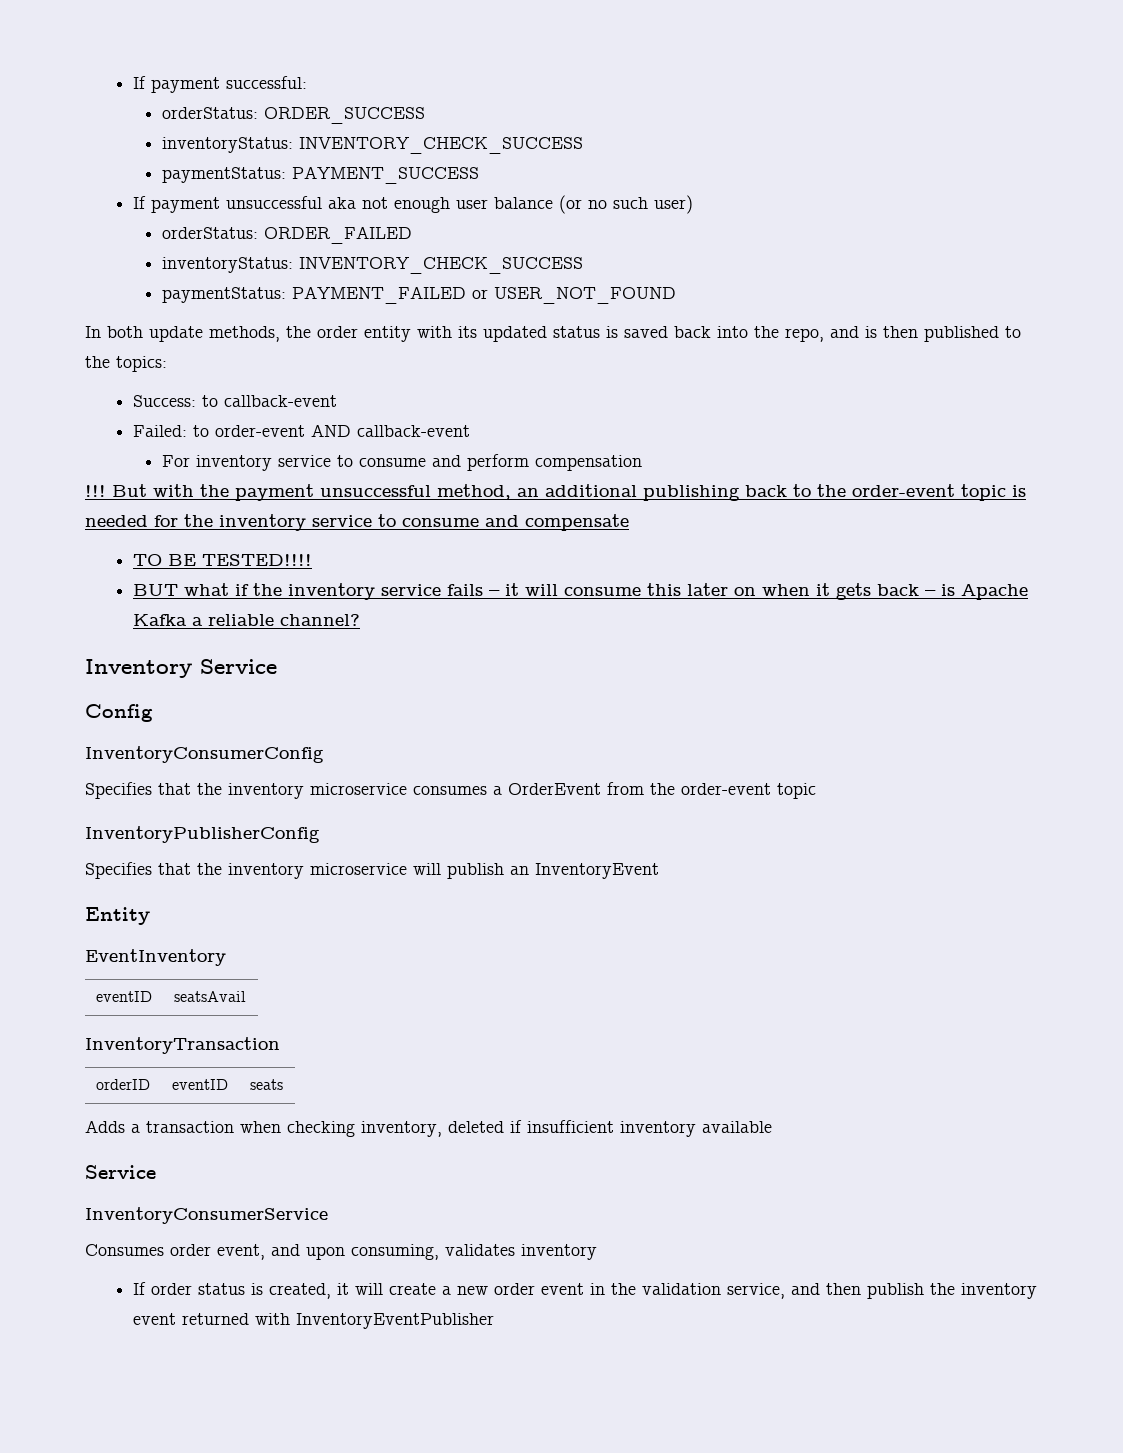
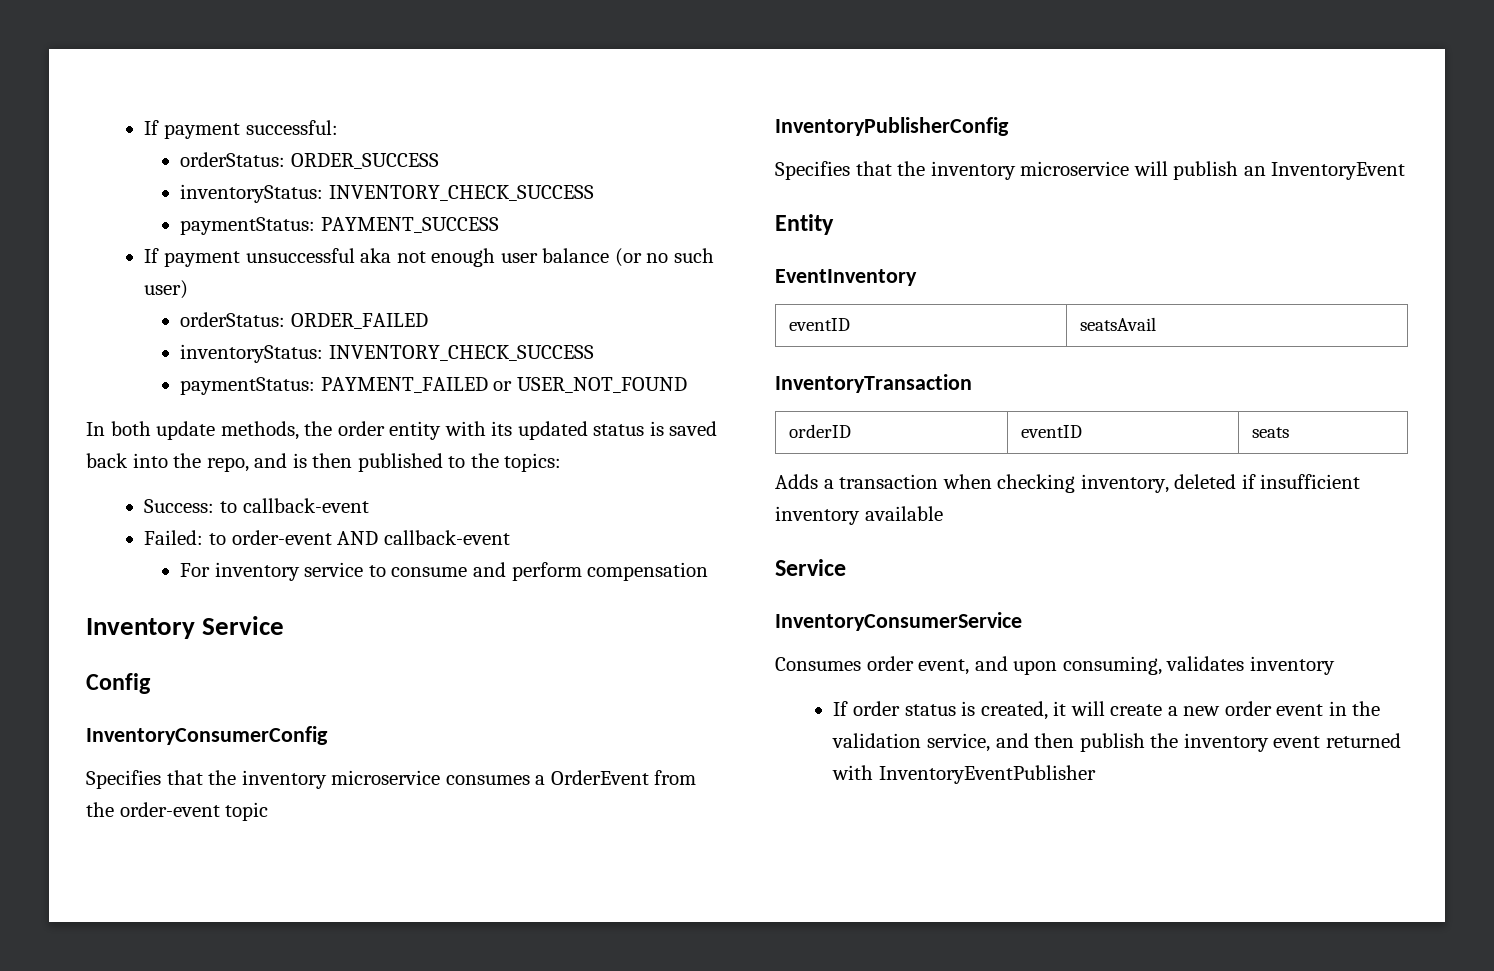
- !!! But with the payment unsuccessful method, an additional publishing back to the order-event topic is needed for the inventory service to consume and compensate
- TO BE TESTED!!!!
- BUT what if the inventory service fails – it will consume this later on when it gets back – is Apache Kafka a reliable channel?

